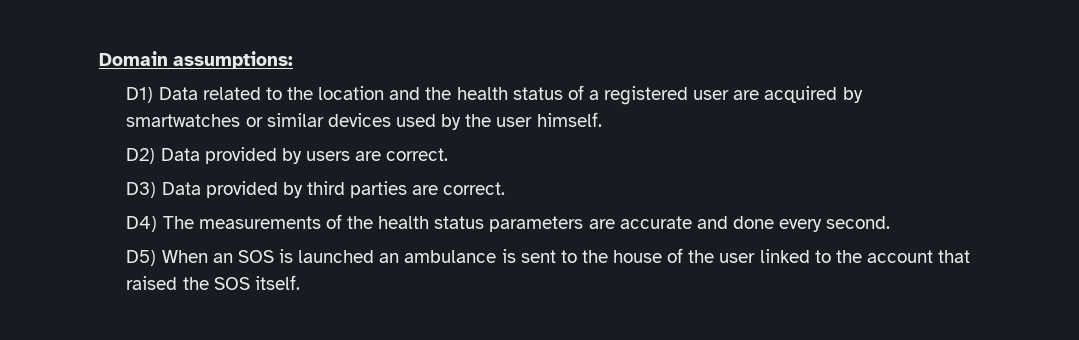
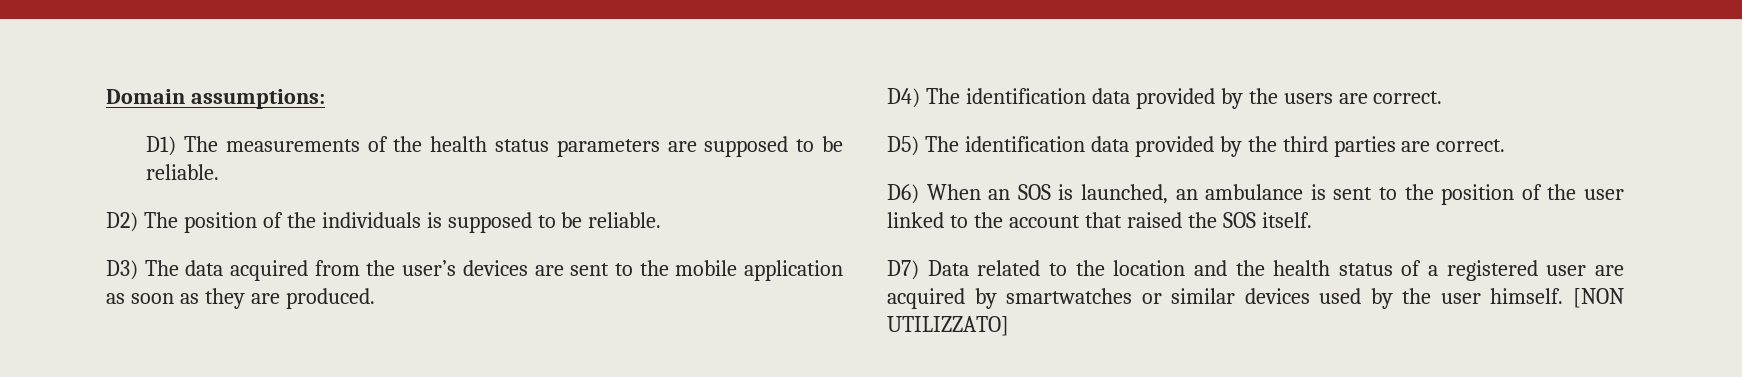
- D1) Data related to the location and the health status of a registered user are acquired by smartwatches or similar devices used by the user himself.
- D2) Data provided by users are correct.
- D3) Data provided by third parties are correct.
- D4) The measurements of the health status parameters are accurate and done every second.
- D5) When an SOS is launched an ambulance is sent to the house of the user linked to the account that raised the SOS itself.
+ D1) The measurements of the health status parameters are supposed to be reliable.
+ D2) The position of the individuals is supposed to be reliable.
+ D3) The data acquired from the user’s devices are sent to the mobile application as soon as they are produced.
+ D4) The identification data provided by the users are correct.
+ D5) The identification data provided by the third parties are correct.
+ D6) When an SOS is launched, an ambulance is sent to the position of the user linked to the account that raised the SOS itself.
+ D7) Data related to the location and the health status of a registered user are acquired by smartwatches or similar devices used by the user himself. [NON UTILIZZATO]

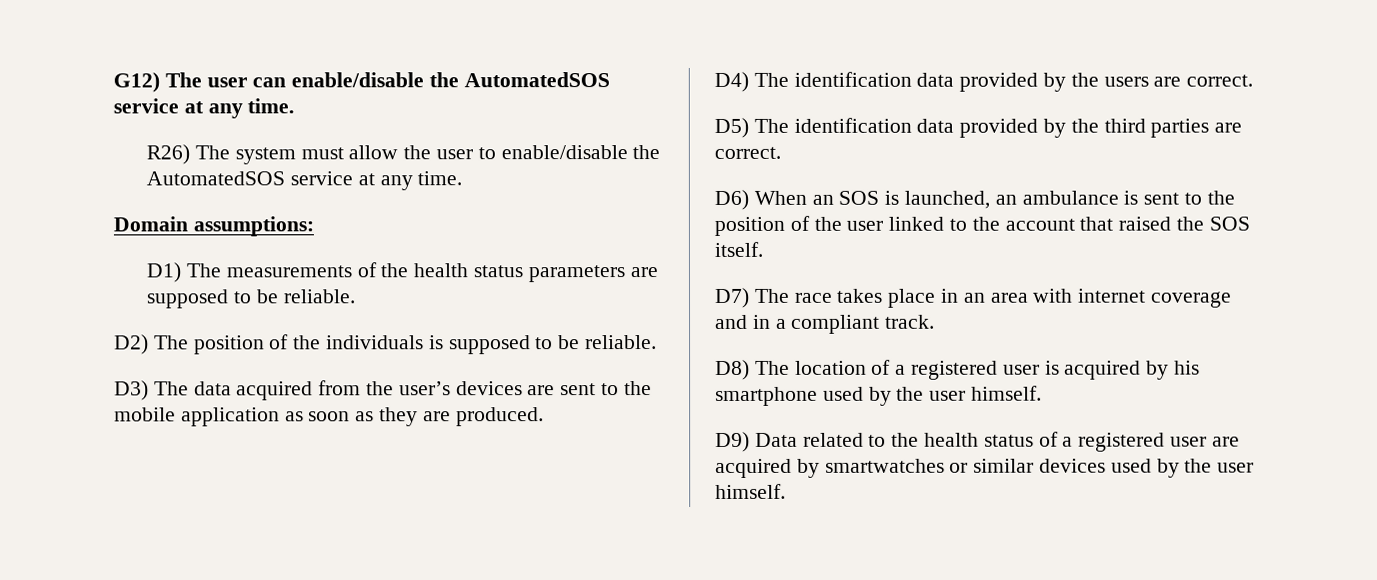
+ G12) The user can enable/disable the AutomatedSOS service at any time.
+ R26) The system must allow the user to enable/disable the AutomatedSOS service at any time.
- D7) Data related to the location and the health status of a registered user are acquired by smartwatches or similar devices used by the user himself. [NON UTILIZZATO]
+ D7) The race takes place in an area with internet coverage and in a compliant track.
+ D8) The location of a registered user is acquired by his smartphone used by the user himself.
+ D9) Data related to the health status of a registered user are acquired by smartwatches or similar devices used by the user himself.

